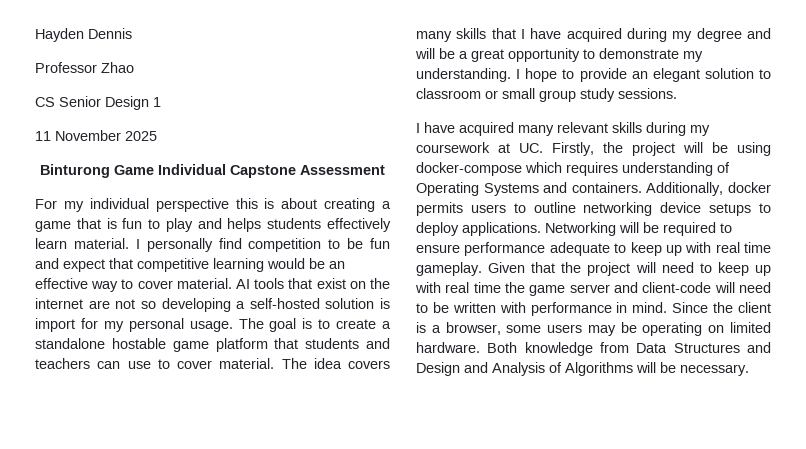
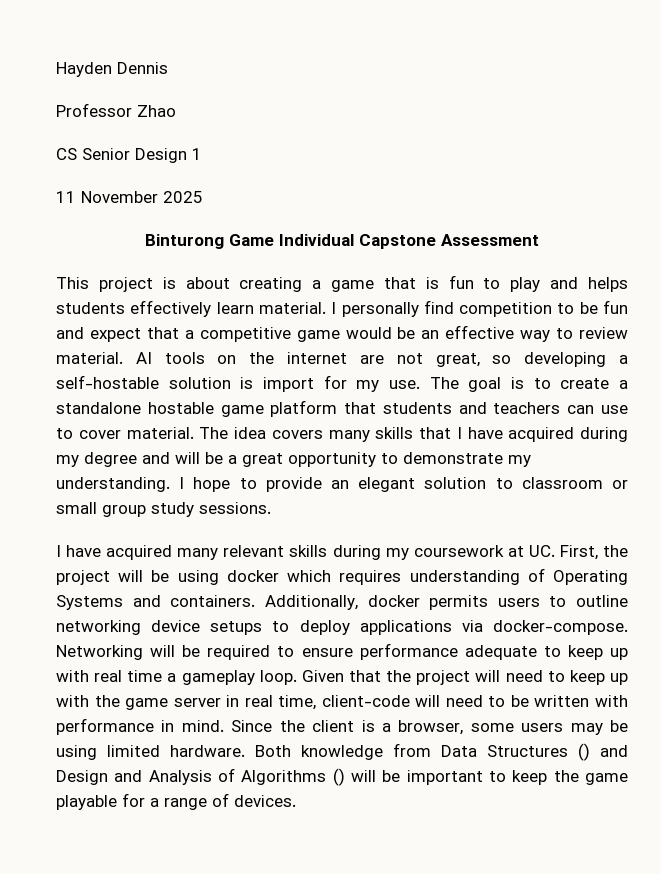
- For my individual perspective this is about creating a game that is fun to play and helps students effectively learn material.
+ This project is about creating a game that is fun to play and helps students effectively learn material.
- I personally find competition to be fun and expect that competitive learning would be an effective way to cover material.
+ I personally find competition to be fun and expect that a competitive game would be an effective way to review material.
- AI tools that exist on the internet are not so developing a self-hosted solution is import for my personal usage.
+ AI tools on the internet are not great, so developing a self-hostable solution is import for my use.
- I have acquired many relevant skills during my coursework at UC. Firstly, the project will be using docker-compose which requires understanding of Operating Systems and containers.
+ I have acquired many relevant skills during my coursework at UC. First, the project will be using docker which requires understanding of Operating Systems and containers.
- Additionally, docker permits users to outline networking device setups to deploy applications.
+ Additionally, docker permits users to outline networking device setups to deploy applications via docker-compose.
- Networking will be required to ensure performance adequate to keep up with real time gameplay.
+ Networking will be required to ensure performance adequate to keep up with real time a gameplay loop.
- Given that the project will need to keep up with real time the game server and client-code will need to be written with performance in mind.
+ Given that the project will need to keep up with the game server in real time, client-code will need to be written with performance in mind.
- Since the client is a browser, some users may be operating on limited hardware.
+ Since the client is a browser, some users may be using limited hardware.
- Both knowledge from Data Structures and Design and Analysis of Algorithms will be necessary.
+ Both knowledge from Data Structures () and Design and Analysis of Algorithms () will be important to keep the game playable for a range of devices.

